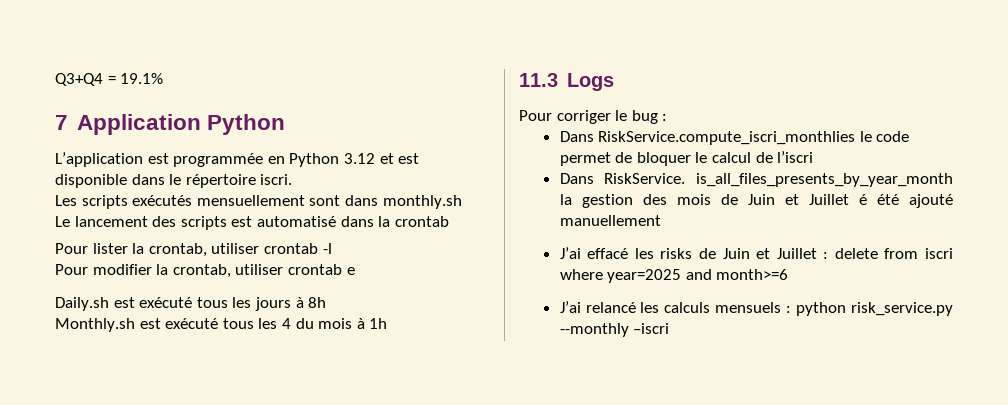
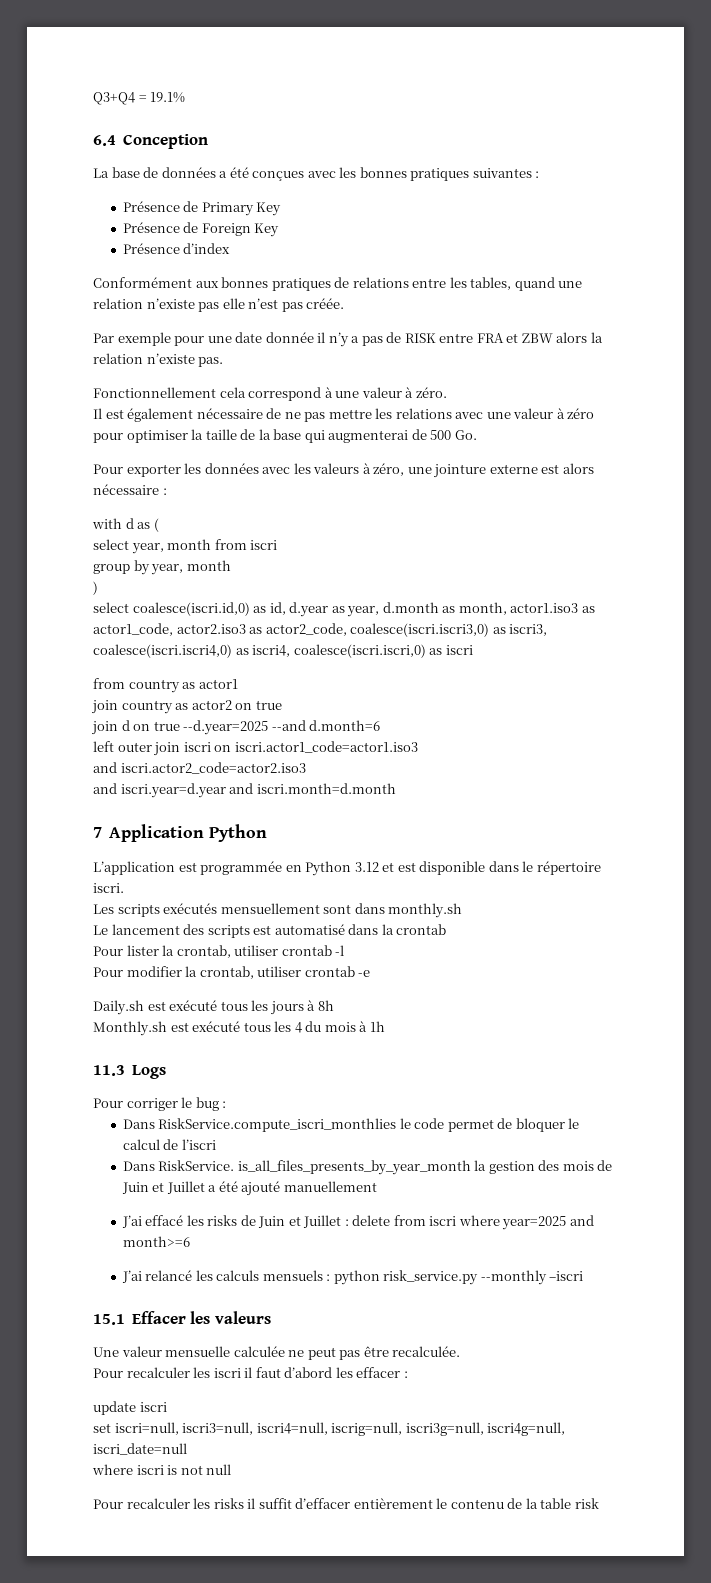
+ 6.4 Conception
+ La base de données a été conçues avec les bonnes pratiques suivantes :
+ Présence de Primary Key
+ Présence de Foreign Key
+ Présence d’index
+ Conformément aux bonnes pratiques de relations entre les tables, quand une relation n’existe pas elle n’est pas créée.
+ Par exemple pour une date donnée il n’y a pas de RISK entre FRA et ZBW alors la relation n’existe pas.
+ Fonctionnellement cela correspond à une valeur à zéro.
+ Il est également nécessaire de ne pas mettre les relations avec une valeur à zéro pour optimiser la taille de la base qui augmenterai de 500 Go.
+ Pour exporter les données avec les valeurs à zéro, une jointure externe est alors nécessaire :
+ with d as (
+ select year, month from iscri
+ group by year, month
+ )
+ select coalesce(iscri.id,0) as id, d.year as year, d.month as month, actor1.iso3 as actor1_code, actor2.iso3 as actor2_code, coalesce(iscri.iscri3,0) as iscri3, coalesce(iscri.iscri4,0) as iscri4, coalesce(iscri.iscri,0) as iscri
+ from country as actor1
+ join country as actor2 on true
+ join d on true --d.year=2025 --and d.month=6
+ left outer join iscri on iscri.actor1_code=actor1.iso3
+ and iscri.actor2_code=actor2.iso3
+ and iscri.year=d.year and iscri.month=d.month
- Pour modifier la crontab, utiliser crontab e
+ Pour modifier la crontab, utiliser crontab -e
- Dans RiskService. is_all_files_presents_by_year_month la gestion des mois de Juin et Juillet é été ajouté manuellement
+ Dans RiskService. is_all_files_presents_by_year_month la gestion des mois de Juin et Juillet a été ajouté manuellement
+ 15.1 Effacer les valeurs
+ Une valeur mensuelle calculée ne peut pas être recalculée.
+ Pour recalculer les iscri il faut d’abord les effacer :
+ update iscri
+ set iscri=null, iscri3=null, iscri4=null, iscrig=null, iscri3g=null, iscri4g=null, iscri_date=null
+ where iscri is not null
+ Pour recalculer les risks il suffit d’effacer entièrement le contenu de la table risk

